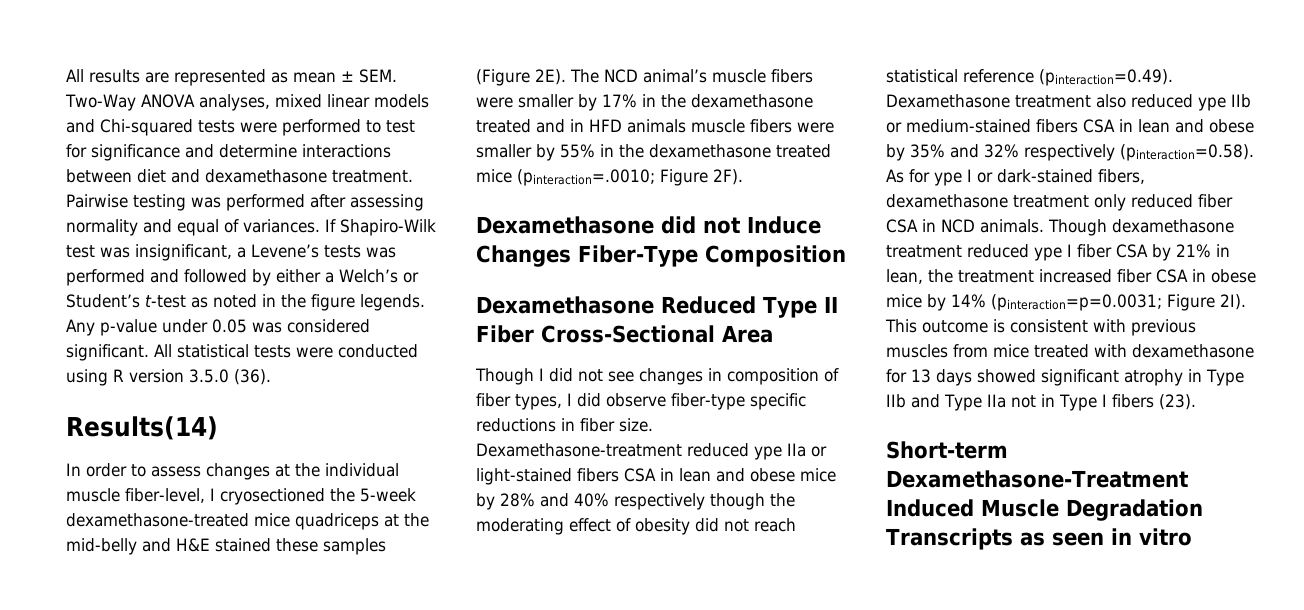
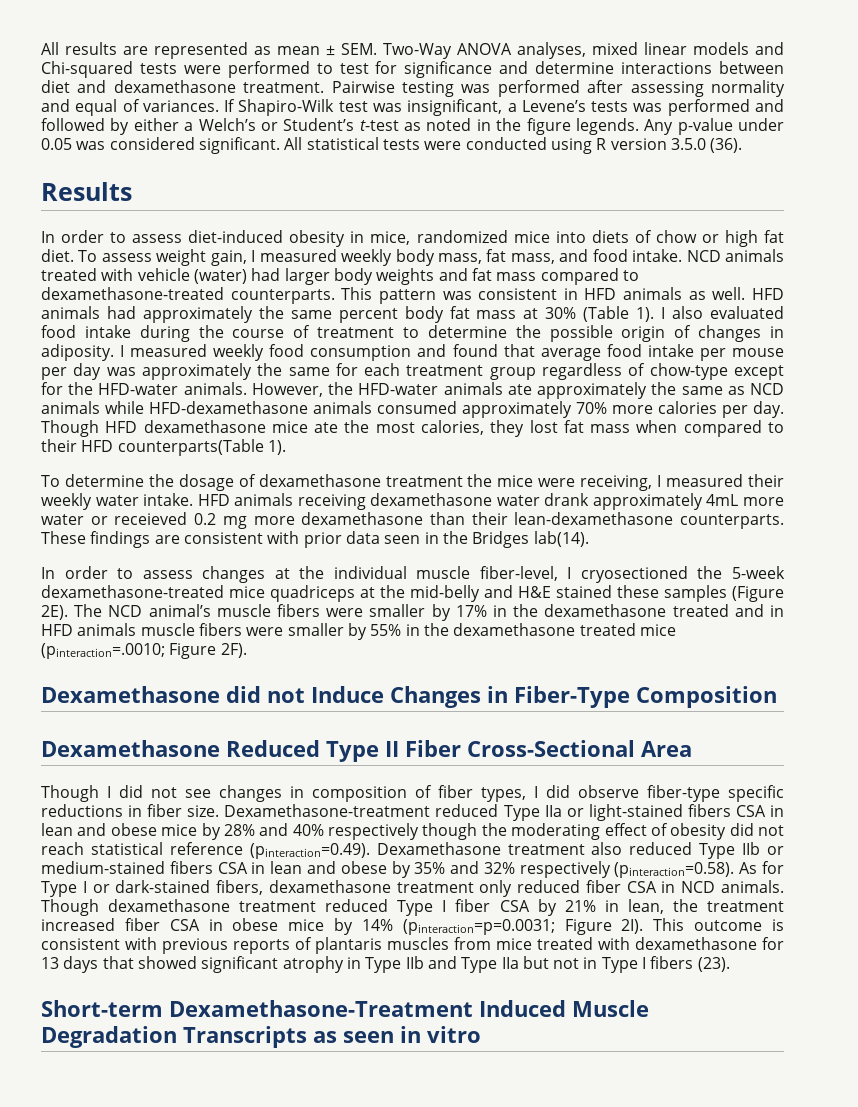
- Results(14)
+ Results
+ In order to assess diet-induced obesity in mice, randomized mice into diets of chow or high fat diet. To assess weight gain, I measured weekly body mass, fat mass, and food intake. NCD animals treated with vehicle (water) had larger body weights and fat mass compared to dexamethasone-treated counterparts. This pattern was consistent in HFD animals as well. HFD animals had approximately the same percent body fat mass at 30% (Table 1). I also evaluated food intake during the course of treatment to determine the possible origin of changes in adiposity. I measured weekly food consumption and found that average food intake per mouse per day was approximately the same for each treatment group regardless of chow-type except for the HFD-water animals. However, the HFD-water animals ate approximately the same as NCD animals while HFD-dexamethasone animals consumed approximately 70% more calories per day. Though HFD dexamethasone mice ate the most calories, they lost fat mass when compared to their HFD counterparts(Table 1).
+ To determine the dosage of dexamethasone treatment the mice were receiving, I measured their weekly water intake. HFD animals receiving dexamethasone water drank approximately 4mL more water or receieved 0.2 mg more dexamethasone than their lean-dexamethasone counterparts. These findings are consistent with prior data seen in the Bridges lab(14).
- Dexamethasone did not Induce Changes Fiber-Type Composition
+ Dexamethasone did not Induce Changes in Fiber-Type Composition
- Dexamethasone-treatment reduced ype IIa or light-stained fibers CSA in lean and obese mice by 28% and 40% respectively though the moderating effect of obesity did not reach statistical reference (pinteraction=0.49). Dexamethasone treatment also reduced ype IIb or medium-stained fibers CSA in lean and obese by 35% and 32% respectively (pinteraction=0.58). As for ype I or dark-stained fibers, dexamethasone treatment only reduced fiber CSA in NCD animals.
+ Dexamethasone-treatment reduced Type IIa or light-stained fibers CSA in lean and obese mice by 28% and 40% respectively though the moderating effect of obesity did not reach statistical reference (pinteraction=0.49). Dexamethasone treatment also reduced Type IIb or medium-stained fibers CSA in lean and obese by 35% and 32% respectively (pinteraction=0.58). As for Type I or dark-stained fibers, dexamethasone treatment only reduced fiber CSA in NCD animals.
- Though dexamethasone treatment reduced ype I fiber CSA by 21% in lean, the treatment increased fiber CSA in obese mice by 14% (pinteraction=p=0.0031; Figure 2I).
+ Though dexamethasone treatment reduced Type I fiber CSA by 21% in lean, the treatment increased fiber CSA in obese mice by 14% (pinteraction=p=0.0031; Figure 2I).
- This outcome is consistent with previous muscles from mice treated with dexamethasone for 13 days showed significant atrophy in Type IIb and Type IIa not in Type I fibers (23).
+ This outcome is consistent with previous reports of plantaris muscles from mice treated with dexamethasone for 13 days that showed significant atrophy in Type IIb and Type IIa but not in Type I fibers (23).

